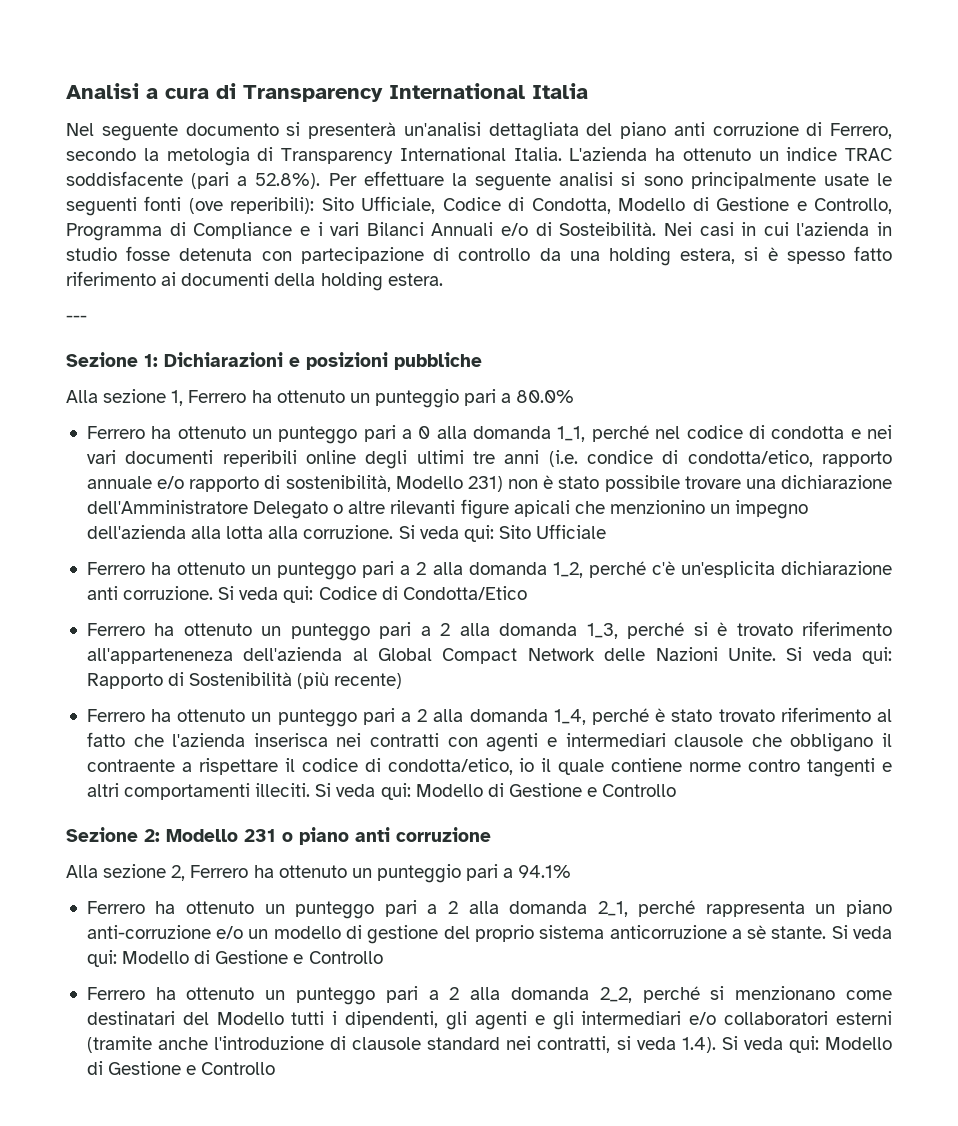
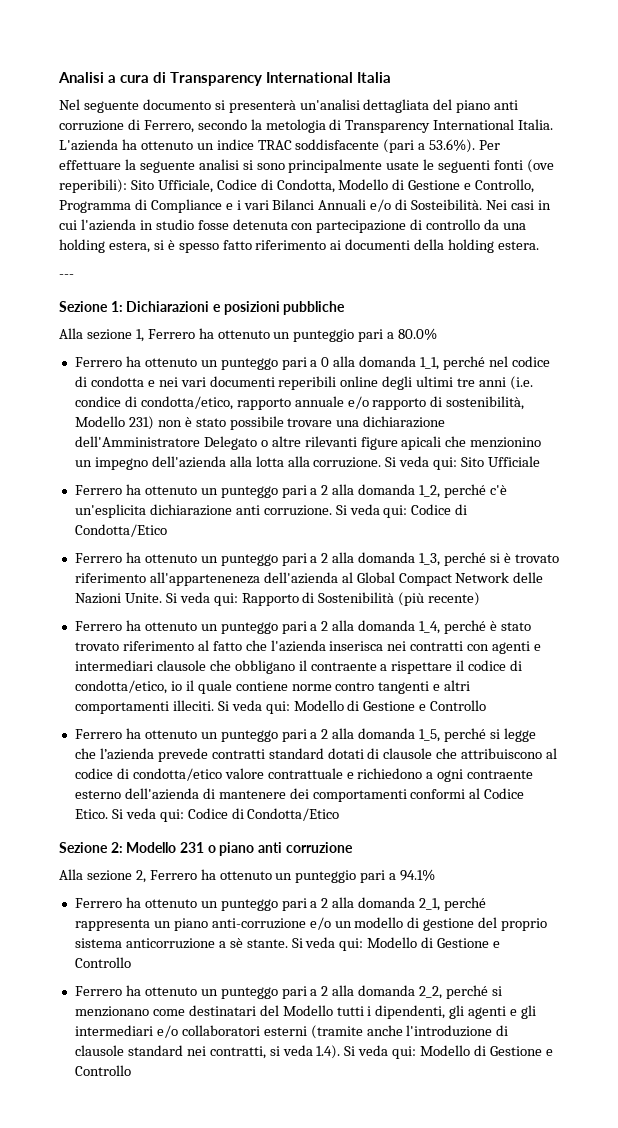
- L'azienda ha ottenuto un indice TRAC soddisfacente (pari a 52.8%). Per effettuare la seguente analisi si sono principalmente usate le seguenti fonti (ove reperibili): Sito Ufficiale, Codice di Condotta, Modello di Gestione e Controllo, Programma di Compliance e i vari Bilanci Annuali e/o di Sosteibilità.
+ L'azienda ha ottenuto un indice TRAC soddisfacente (pari a 53.6%). Per effettuare la seguente analisi si sono principalmente usate le seguenti fonti (ove reperibili): Sito Ufficiale, Codice di Condotta, Modello di Gestione e Controllo, Programma di Compliance e i vari Bilanci Annuali e/o di Sosteibilità.
+ Ferrero ha ottenuto un punteggo pari a 2 alla domanda 1_5, perché si legge che l’azienda prevede contratti standard dotati di clausole che attribuiscono al codice di condotta/etico valore contrattuale e richiedono a ogni contraente esterno dell'azienda di mantenere dei comportamenti conformi al Codice Etico. Si veda qui: Codice di Condotta/Etico

